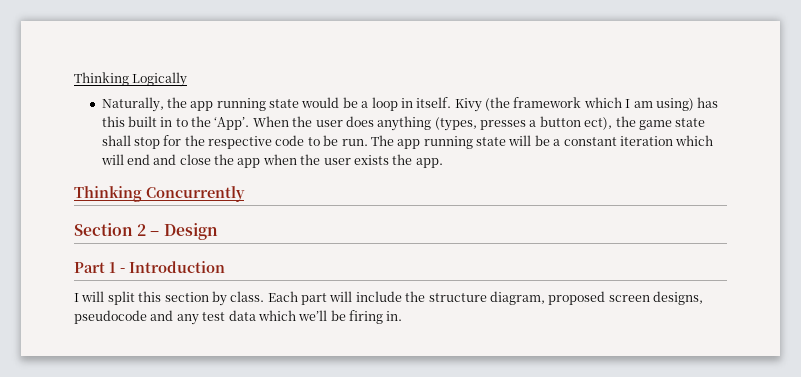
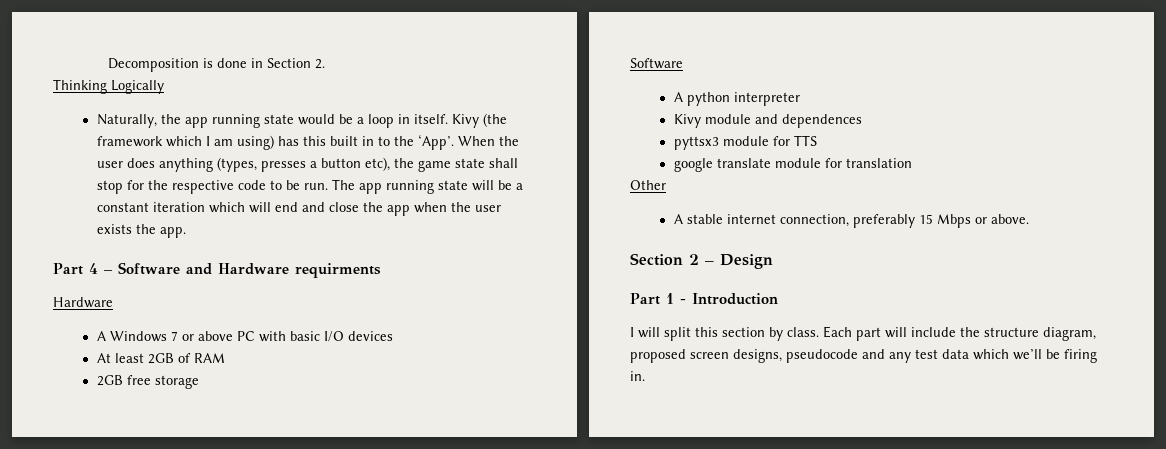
+ Decomposition is done in Section 2.
- When the user does anything (types, presses a button ect), the game state shall stop for the respective code to be run.
+ When the user does anything (types, presses a button etc), the game state shall stop for the respective code to be run.
- Thinking Concurrently
+ Part 4 – Software and Hardware requirments
+ Hardware
+ A Windows 7 or above PC with basic I/O devices
+ At least 2GB of RAM
+ 2GB free storage
+ Software
+ A python interpreter
+ Kivy module and dependences
+ pyttsx3 module for TTS
+ google translate module for translation
+ Other
+ A stable internet connection, preferably 15 Mbps or above.

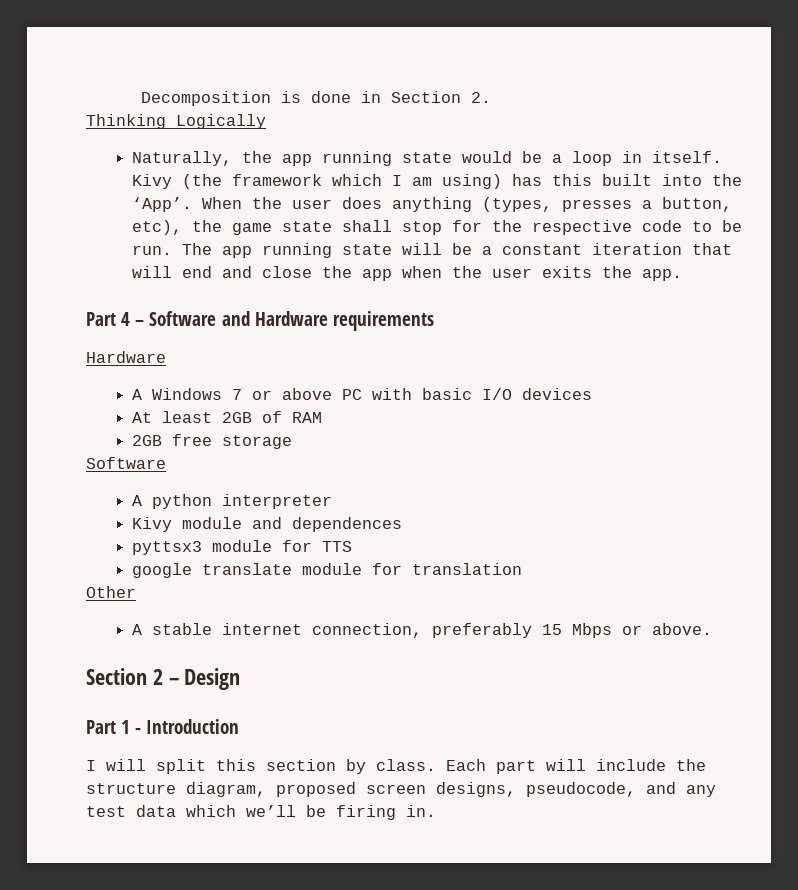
- Kivy (the framework which I am using) has this built in to the ‘App’.
+ Kivy (the framework which I am using) has this built into the ‘App’.
- When the user does anything (types, presses a button etc), the game state shall stop for the respective code to be run.
+ When the user does anything (types, presses a button, etc), the game state shall stop for the respective code to be run.
- The app running state will be a constant iteration which will end and close the app when the user exists the app.
+ The app running state will be a constant iteration that will end and close the app when the user exits the app.
- Part 4 – Software and Hardware requirments
+ Part 4 – Software and Hardware requirements
- Each part will include the structure diagram, proposed screen designs, pseudocode and any test data which we’ll be firing in.
+ Each part will include the structure diagram, proposed screen designs, pseudocode, and any test data which we’ll be firing in.

